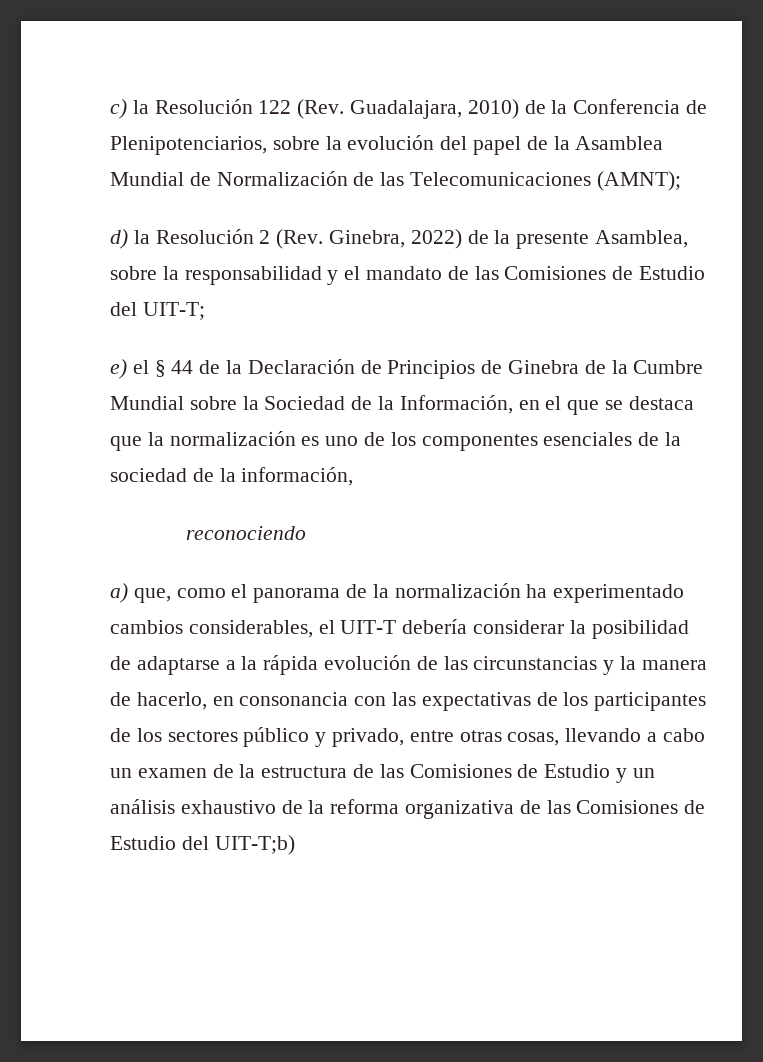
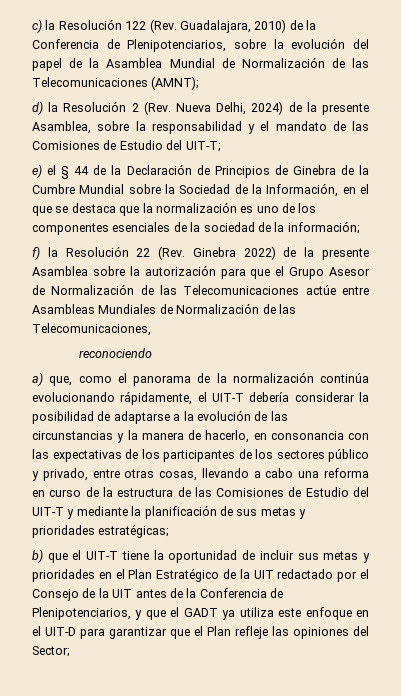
- d) la Resolución 2 (Rev. Ginebra, 2022) de la presente Asamblea, sobre la responsabilidad y el mandato de las Comisiones de Estudio del UIT-T;
+ d) la Resolución 2 (Rev. Nueva Delhi, 2024) de la presente Asamblea, sobre la responsabilidad y el mandato de las Comisiones de Estudio del UIT-T;
- e) el § 44 de la Declaración de Principios de Ginebra de la Cumbre Mundial sobre la Sociedad de la Información, en el que se destaca que la normalización es uno de los componentes esenciales de la sociedad de la información,
+ e) el § 44 de la Declaración de Principios de Ginebra de la Cumbre Mundial sobre la Sociedad de la Información, en el que se destaca que la normalización es uno de los componentes esenciales de la sociedad de la información;
+ f) la Resolución 22 (Rev. Ginebra 2022) de la presente Asamblea sobre la autorización para que el Grupo Asesor de Normalización de las Telecomunicaciones actúe entre Asambleas Mundiales de Normalización de las Telecomunicaciones,
- a) que, como el panorama de la normalización ha experimentado cambios considerables, el UIT-T debería considerar la posibilidad de adaptarse a la rápida evolución de las circunstancias y la manera de hacerlo, en consonancia con las expectativas de los participantes de los sectores público y privado, entre otras cosas, llevando a cabo un examen de la estructura de las Comisiones de Estudio y un análisis exhaustivo de la reforma organizativa de las Comisiones de Estudio del UIT-T;b)
+ a) que, como el panorama de la normalización continúa evolucionando rápidamente, el UIT-T debería considerar la posibilidad de adaptarse a la evolución de las circunstancias y la manera de hacerlo, en consonancia con las expectativas de los participantes de los sectores público y privado, entre otras cosas, llevando a cabo una reforma en curso de la estructura de las Comisiones de Estudio del UIT-T y mediante la planificación de sus metas y prioridades estratégicas;
+ b) que el UIT-T tiene la oportunidad de incluir sus metas y prioridades en el Plan Estratégico de la UIT redactado por el Consejo de la UIT antes de la Conferencia de Plenipotenciarios, y que el GADT ya utiliza este enfoque en el UIT-D para garantizar que el Plan refleje las opiniones del Sector;

